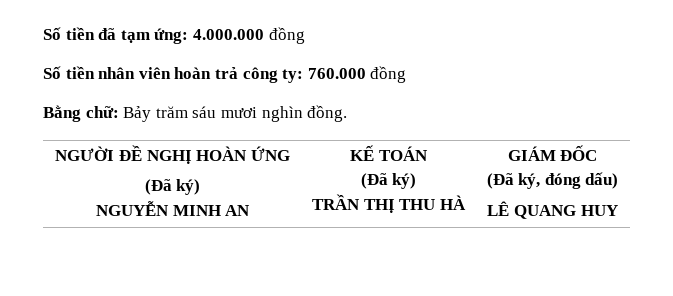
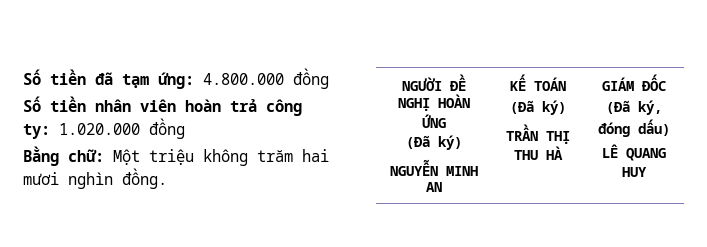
- Số tiền đã tạm ứng: 4.000.000 đồng
+ Số tiền đã tạm ứng: 4.800.000 đồng
- Số tiền nhân viên hoàn trả công ty: 760.000 đồng
+ Số tiền nhân viên hoàn trả công ty: 1.020.000 đồng
- Bằng chữ: Bảy trăm sáu mươi nghìn đồng.
+ Bằng chữ: Một triệu không trăm hai mươi nghìn đồng.

